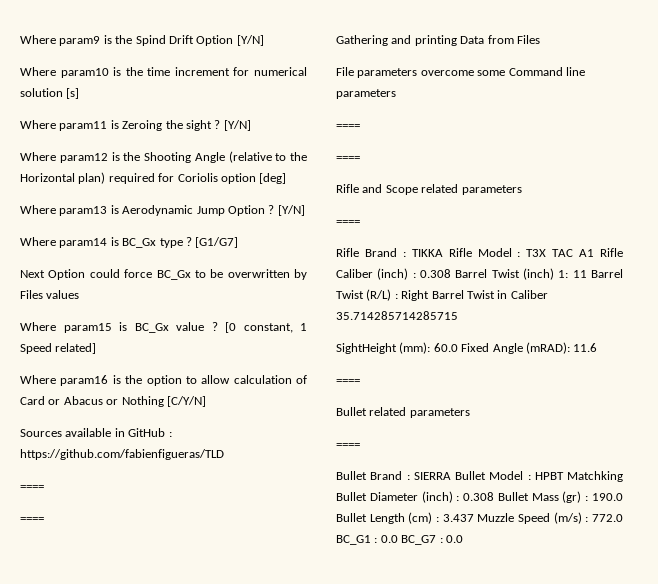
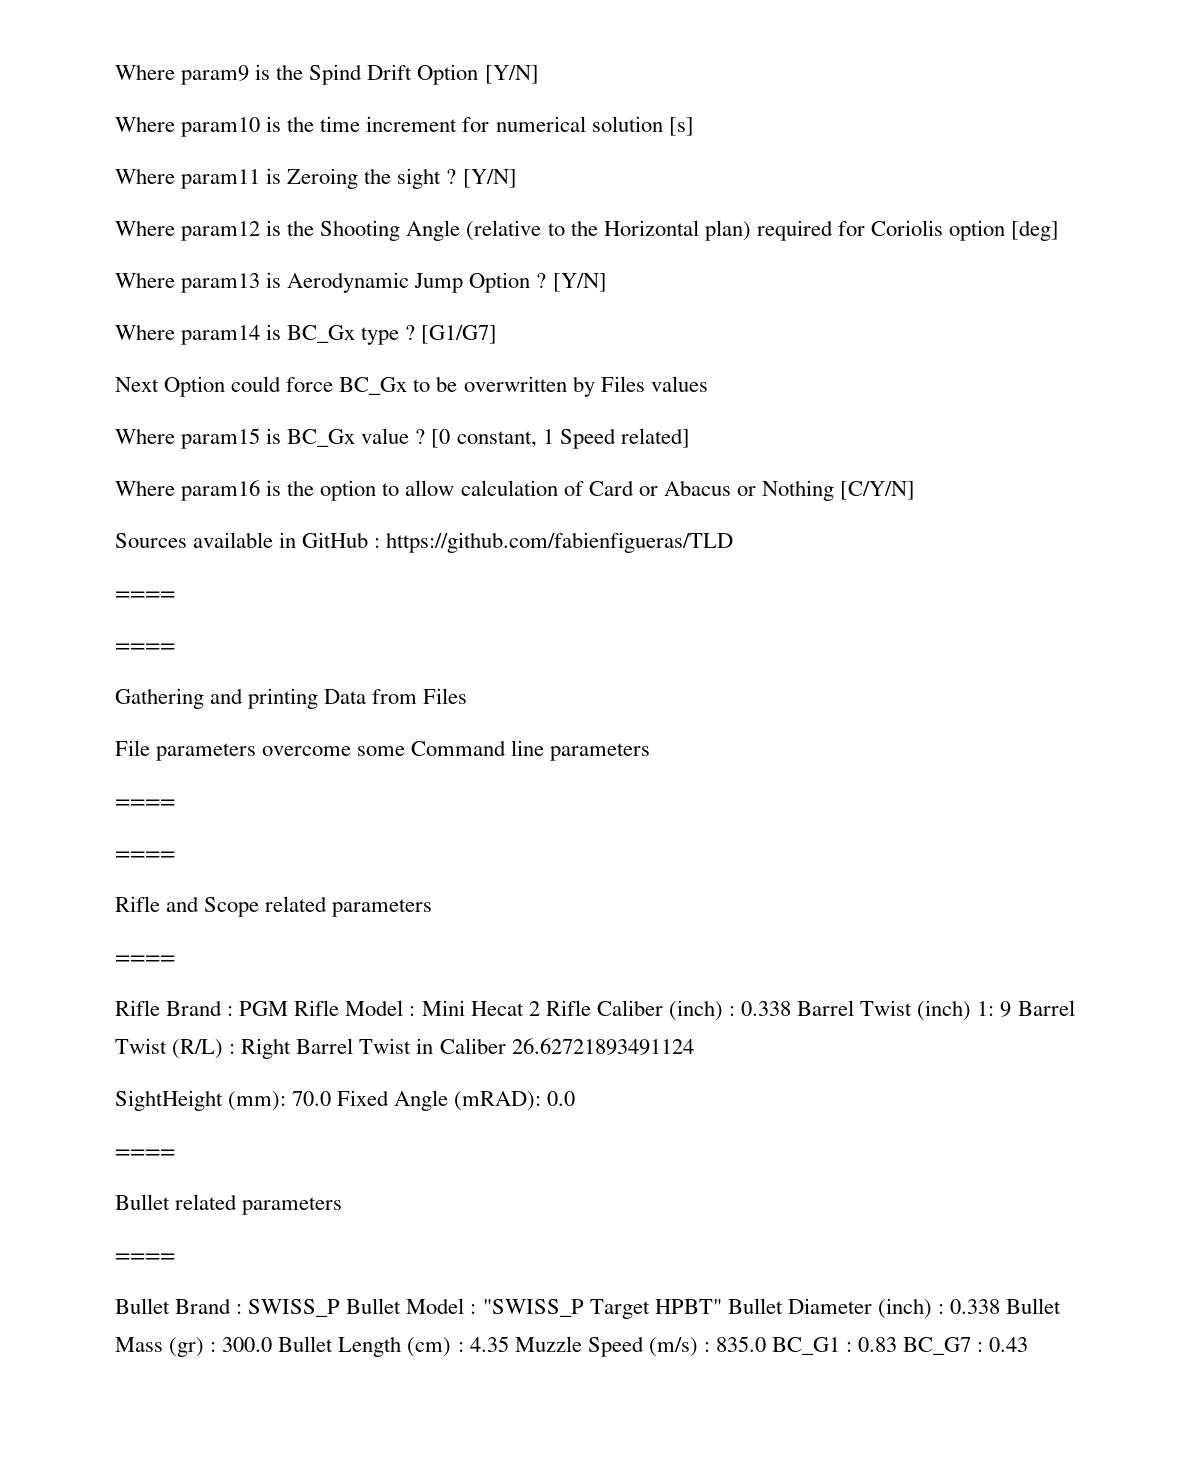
- Rifle Brand : TIKKA Rifle Model : T3X TAC A1 Rifle Caliber (inch) : 0.308 Barrel Twist (inch) 1: 11 Barrel Twist (R/L) : Right Barrel Twist in Caliber 35.714285714285715
+ Rifle Brand : PGM Rifle Model : Mini Hecat 2 Rifle Caliber (inch) : 0.338 Barrel Twist (inch) 1: 9 Barrel Twist (R/L) : Right Barrel Twist in Caliber 26.62721893491124
- SightHeight (mm): 60.0 Fixed Angle (mRAD): 11.6
+ SightHeight (mm): 70.0 Fixed Angle (mRAD): 0.0
- Bullet Brand : SIERRA Bullet Model : HPBT Matchking Bullet Diameter (inch) : 0.308 Bullet Mass (gr) : 190.0 Bullet Length (cm) : 3.437 Muzzle Speed (m/s) : 772.0 BC_G1 : 0.0 BC_G7 : 0.0
+ Bullet Brand : SWISS_P Bullet Model : "SWISS_P Target HPBT" Bullet Diameter (inch) : 0.338 Bullet Mass (gr) : 300.0 Bullet Length (cm) : 4.35 Muzzle Speed (m/s) : 835.0 BC_G1 : 0.83 BC_G7 : 0.43

